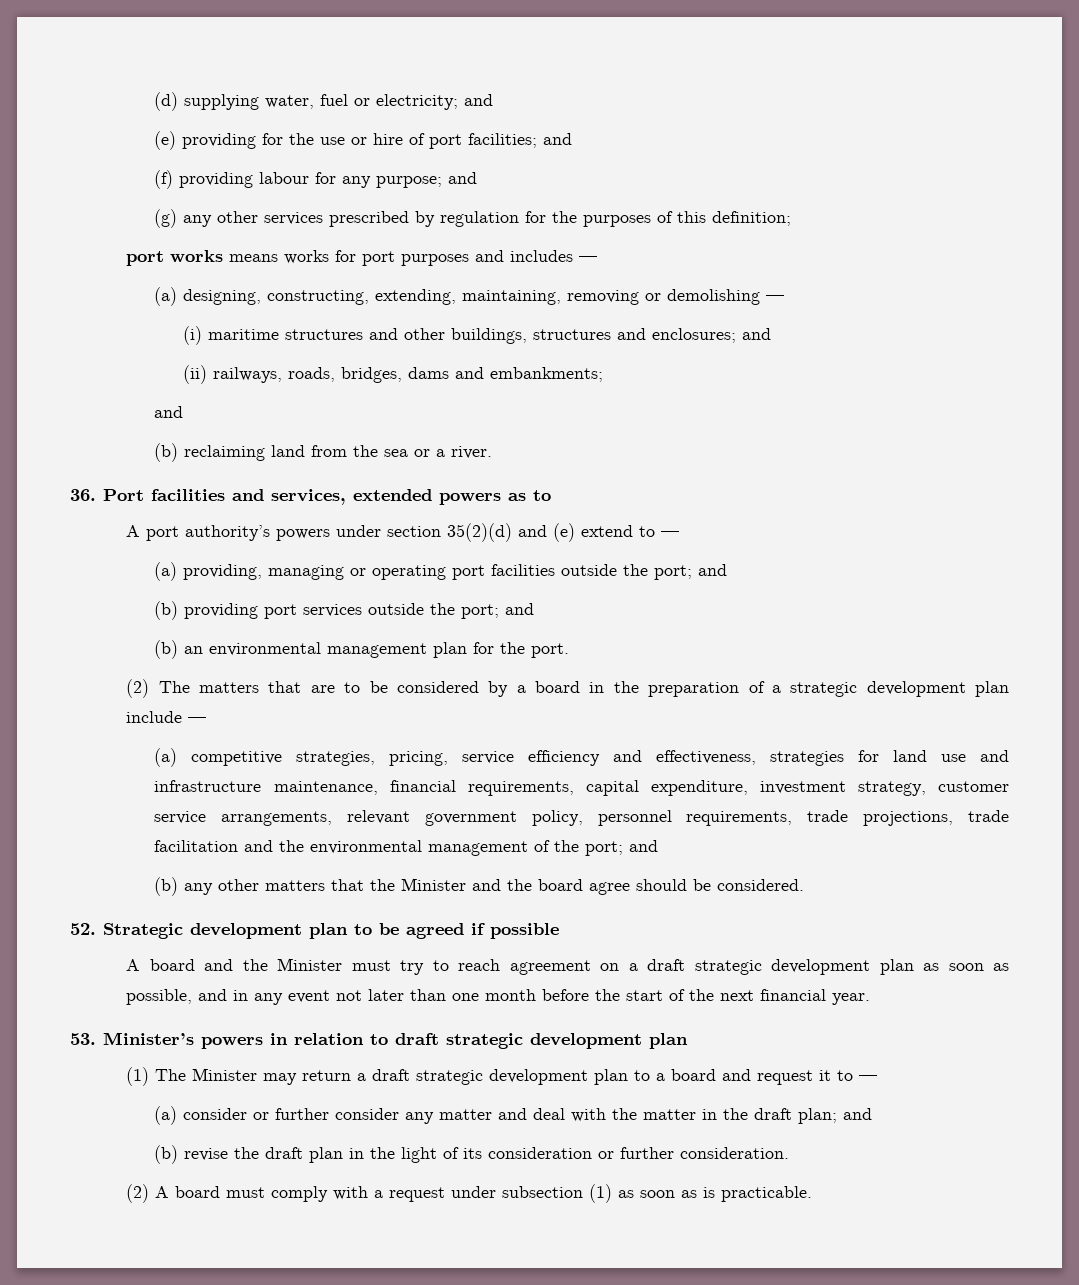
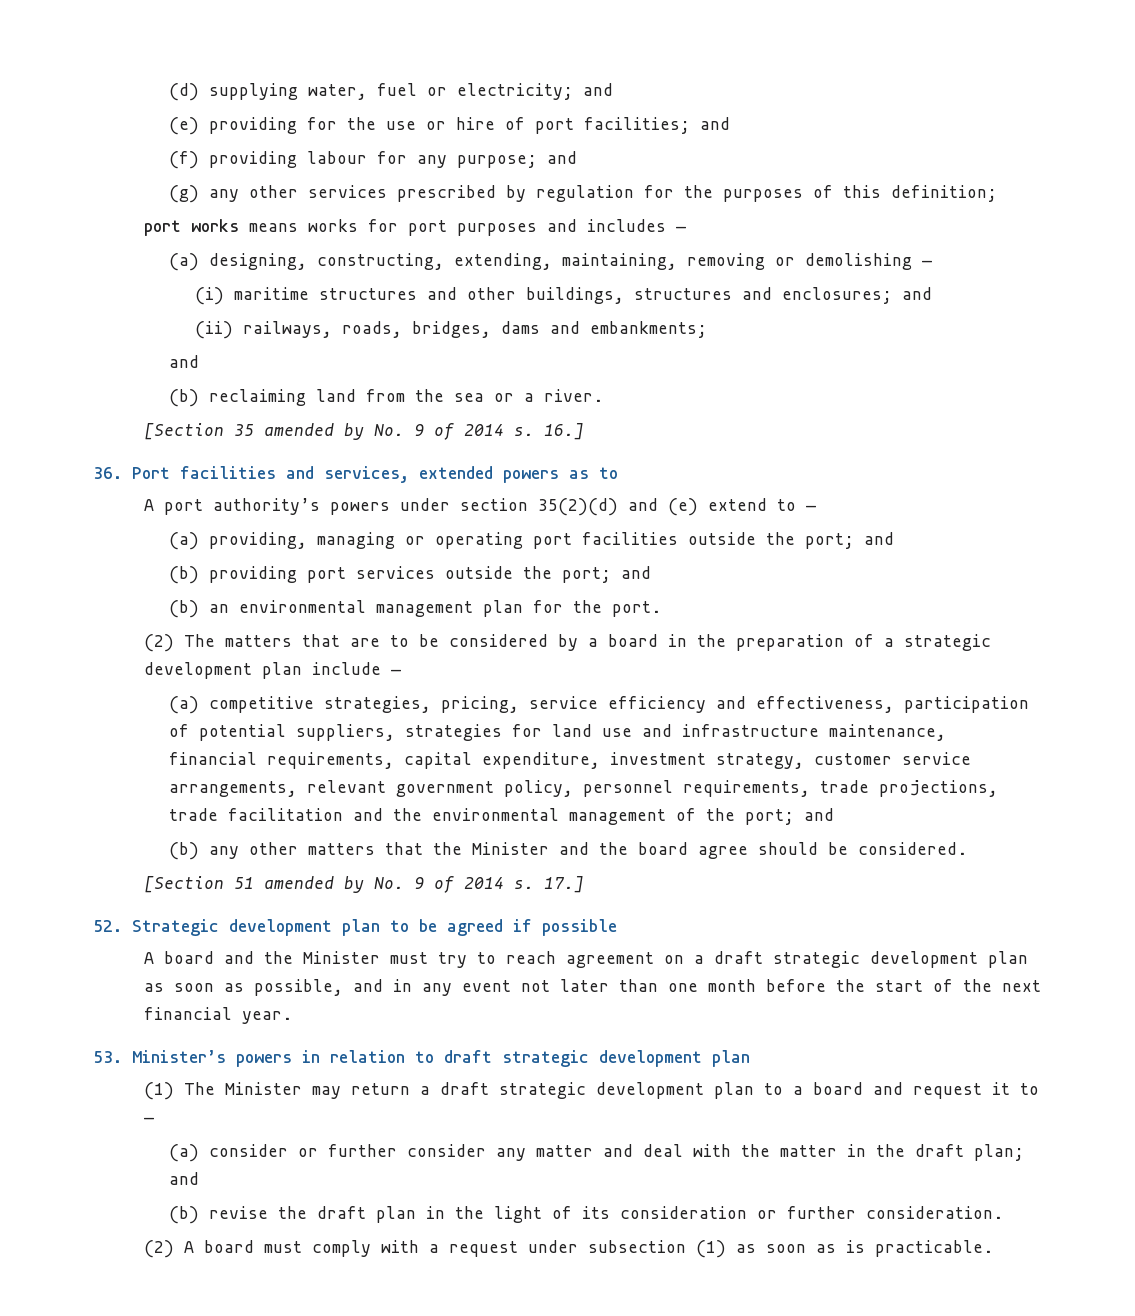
+ [Section 35 amended by No. 9 of 2014 s. 16.]
- (a) competitive strategies, pricing, service efficiency and effectiveness, strategies for land use and infrastructure maintenance, financial requirements, capital expenditure, investment strategy, customer service arrangements, relevant government policy, personnel requirements, trade projections, trade facilitation and the environmental management of the port; and
+ (a) competitive strategies, pricing, service efficiency and effectiveness, participation of potential suppliers, strategies for land use and infrastructure maintenance, financial requirements, capital expenditure, investment strategy, customer service arrangements, relevant government policy, personnel requirements, trade projections, trade facilitation and the environmental management of the port; and
+ [Section 51 amended by No. 9 of 2014 s. 17.]

